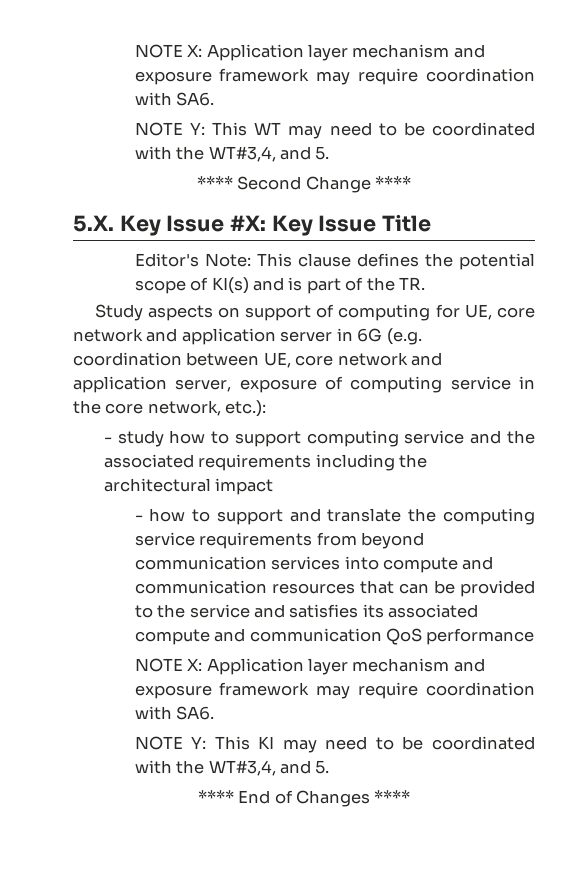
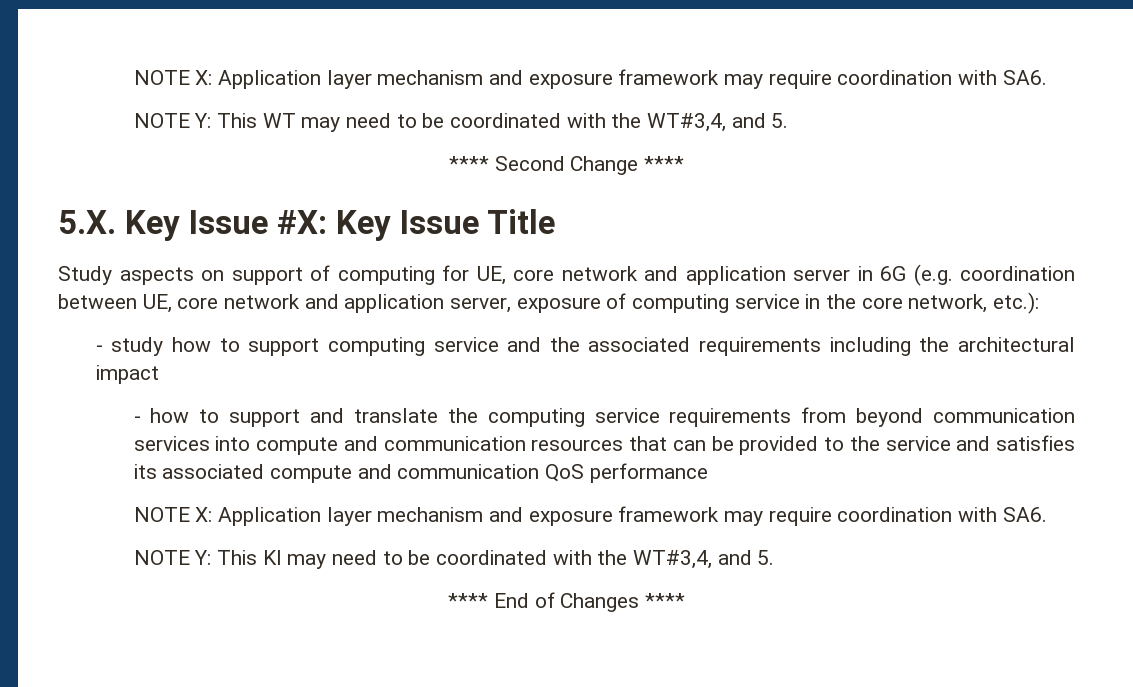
- Editor's Note: This clause defines the potential scope of KI(s) and is part of the TR.

